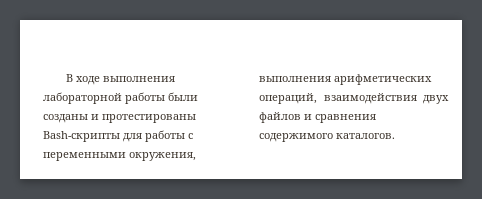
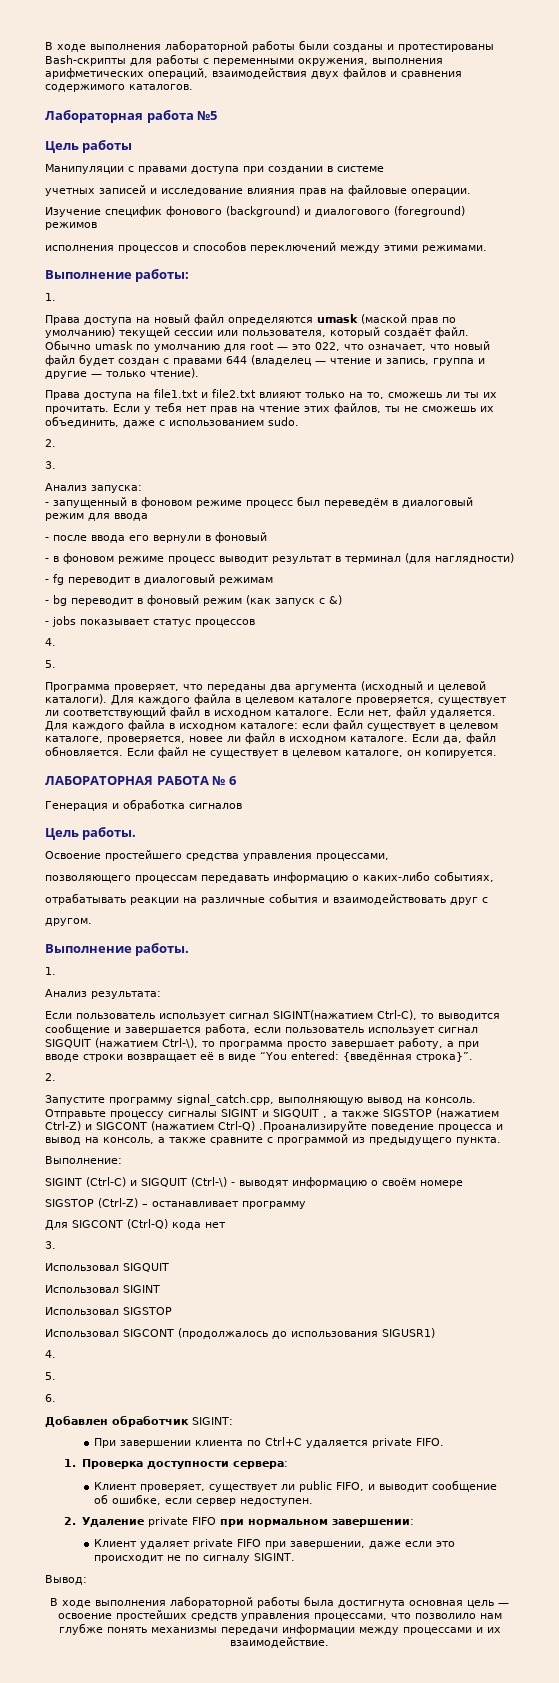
+ Лабораторная работа №5
+ Цель работы
+ Манипуляции с правами доступа при создании в системе
+ учетных записей и исследование влияния прав на файловые операции.
+ Изучение специфик фонового (background) и диалогового (foreground) режимов
+ исполнения процессов и способов переключений между этими режимами.
+ Выполнение работы:
+ 1.
+ Права доступа на новый файл определяются umask (маской прав по умолчанию) текущей сессии или пользователя, который создаёт файл. Обычно umask по умолчанию для root — это 022, что означает, что новый файл будет создан с правами 644 (владелец — чтение и запись, группа и другие — только чтение).
+ Права доступа на file1.txt и file2.txt влияют только на то, сможешь ли ты их прочитать. Если у тебя нет прав на чтение этих файлов, ты не сможешь их объединить, даже с использованием sudo.
+ 2.
+ 3.
+ Анализ запуска:
+ - запущенный в фоновом режиме процесс был переведём в диалоговый режим для ввода
+ - после ввода его вернули в фоновый
+ - в фоновом режиме процесс выводит результат в терминал (для наглядности)
+ - fg переводит в диалоговый режимам
+ - bg переводит в фоновый режим (как запуск с &)
+ - jobs показывает статус процессов
+ 4.
+ 5.
+ Программа проверяет, что переданы два аргумента (исходный и целевой каталоги). Для каждого файла в целевом каталоге проверяется, существует ли соответствующий файл в исходном каталоге. Если нет, файл удаляется. Для каждого файла в исходном каталоге: если файл существует в целевом каталоге, проверяется, новее ли файл в исходном каталоге. Если да, файл обновляется. Если файл не существует в целевом каталоге, он копируется.
+ ЛАБОРАТОРНАЯ РАБОТА № 6
+ Генерация и обработка сигналов
+ Цель работы.
+ Освоение простейшего средства управления процессами,
+ позволяющего процессам передавать информацию о каких-либо событиях,
+ отрабатывать реакции на различные события и взаимодействовать друг с
+ другом.
+ Выполнение работы.
+ 1.
+ Анализ результата:
+ Если пользователь использует сигнал SIGINT(нажатием Ctrl-C), то выводится сообщение и завершается работа, если пользователь использует сигнал SIGQUIT (нажатием Ctrl-\), то программа просто завершает работу, а при вводе строки возвращает её в виде “You entered: {введённая строка}”.
+ 2.
+ Запустите программу signal_catch.cpp, выполняющую вывод на консоль. Отправьте процессу сигналы SIGINT и SIGQUIT , а также SIGSTOP (нажатием Ctrl-Z) и SIGCONT (нажатием Ctrl-Q) .Проанализируйте поведение процесса и вывод на консоль, а также сравните с программой из предыдущего пункта.
+ Выполнение:
+ SIGINT (Ctrl-C) и SIGQUIT (Ctrl-\) - выводят информацию о своём номере
+ SIGSTOP (Ctrl-Z) – останавливает программу
+ Для SIGCONT (Ctrl-Q) кода нет
+ 3.
+ Использовал SIGQUIT
+ Использовал SIGINT
+ Использовал SIGSTOP
+ Использовал SIGCONT (продолжалось до использования SIGUSR1)
+ 4.
+ 5.
+ 6.
+ Добавлен обработчик SIGINT:
+ При завершении клиента по Ctrl+C удаляется private FIFO.
+ 1. Проверка доступности сервера:
+ Клиент проверяет, существует ли public FIFO, и выводит сообщение об ошибке, если сервер недоступен.
+ 2. Удаление private FIFO при нормальном завершении:
+ Клиент удаляет private FIFO при завершении, даже если это происходит не по сигналу SIGINT.
+ Вывод:
+ В ходе выполнения лабораторной работы была достигнута основная цель — освоение простейших средств управления процессами, что позволило нам глубже понять механизмы передачи информации между процессами и их взаимодействие.

